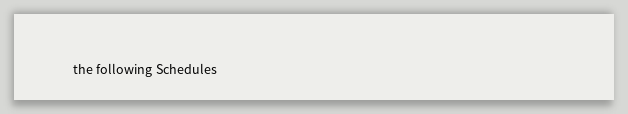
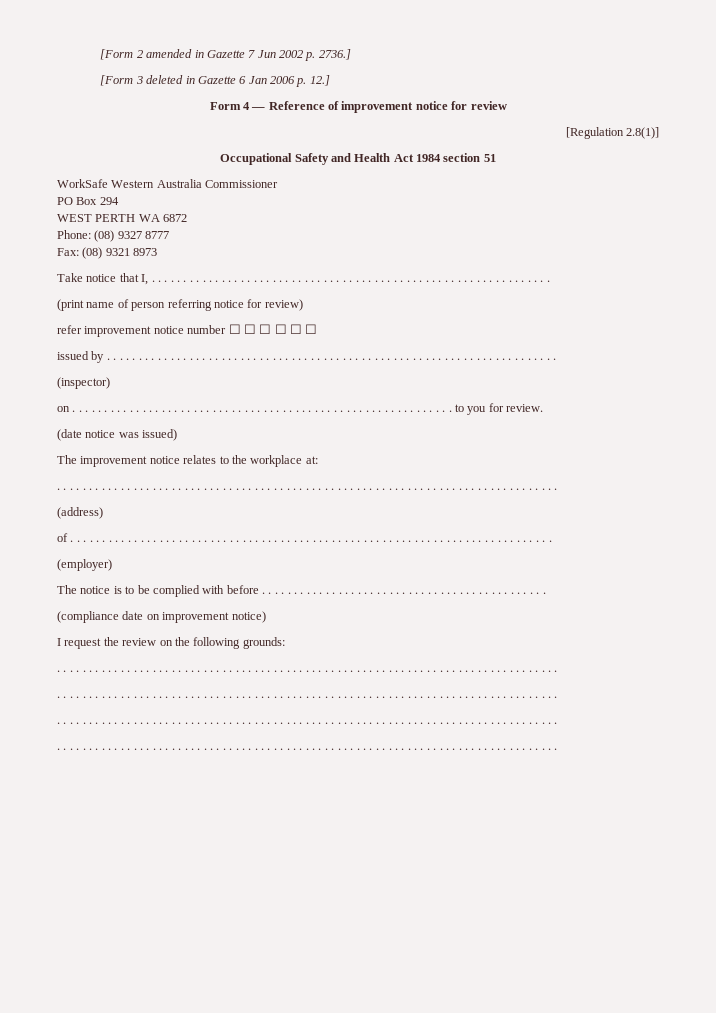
- the following Schedules
+ [Form 2 amended in Gazette 7 Jun 2002 p. 2736.]
+ [Form 3 deleted in Gazette 6 Jan 2006 p. 12.]
+ Form 4 — Reference of improvement notice for review
+ [Regulation 2.8(1)]
+ Occupational Safety and Health Act 1984 section 51
+ WorkSafe Western Australia Commissioner
+ PO Box 294
+ WEST PERTH WA 6872
+ Phone: (08) 9327 8777
+ Fax: (08) 9321 8973
+ Take notice that I, . . . . . . . . . . . . . . . . . . . . . . . . . . . . . . . . . . . . . . . . . . . . . . . . . . . . . . . . . . . . . . .
+ (print name of person referring notice for review)
+ refer improvement notice number ☐ ☐ ☐ ☐ ☐ ☐
+ issued by . . . . . . . . . . . . . . . . . . . . . . . . . . . . . . . . . . . . . . . . . . . . . . . . . . . . . . . . . . . . . . . . . . . . . . .
+ (inspector)
+ on . . . . . . . . . . . . . . . . . . . . . . . . . . . . . . . . . . . . . . . . . . . . . . . . . . . . . . . . . . . . to you for review.
+ (date notice was issued)
+ The improvement notice relates to the workplace at:
+ . . . . . . . . . . . . . . . . . . . . . . . . . . . . . . . . . . . . . . . . . . . . . . . . . . . . . . . . . . . . . . . . . . . . . . . . . . . . . . .
+ (address)
+ of . . . . . . . . . . . . . . . . . . . . . . . . . . . . . . . . . . . . . . . . . . . . . . . . . . . . . . . . . . . . . . . . . . . . . . . . . . . .
+ (employer)
+ The notice is to be complied with before . . . . . . . . . . . . . . . . . . . . . . . . . . . . . . . . . . . . . . . . . . . . .
+ (compliance date on improvement notice)
+ I request the review on the following grounds:
+ . . . . . . . . . . . . . . . . . . . . . . . . . . . . . . . . . . . . . . . . . . . . . . . . . . . . . . . . . . . . . . . . . . . . . . . . . . . . . . .
+ . . . . . . . . . . . . . . . . . . . . . . . . . . . . . . . . . . . . . . . . . . . . . . . . . . . . . . . . . . . . . . . . . . . . . . . . . . . . . . .
+ . . . . . . . . . . . . . . . . . . . . . . . . . . . . . . . . . . . . . . . . . . . . . . . . . . . . . . . . . . . . . . . . . . . . . . . . . . . . . . .
+ . . . . . . . . . . . . . . . . . . . . . . . . . . . . . . . . . . . . . . . . . . . . . . . . . . . . . . . . . . . . . . . . . . . . . . . . . . . . . . .

